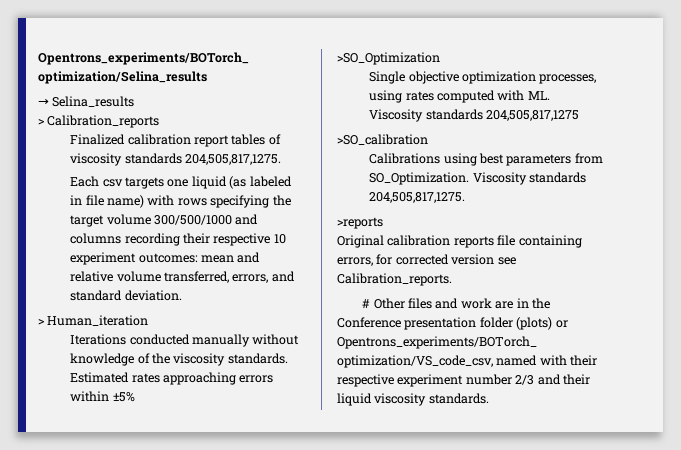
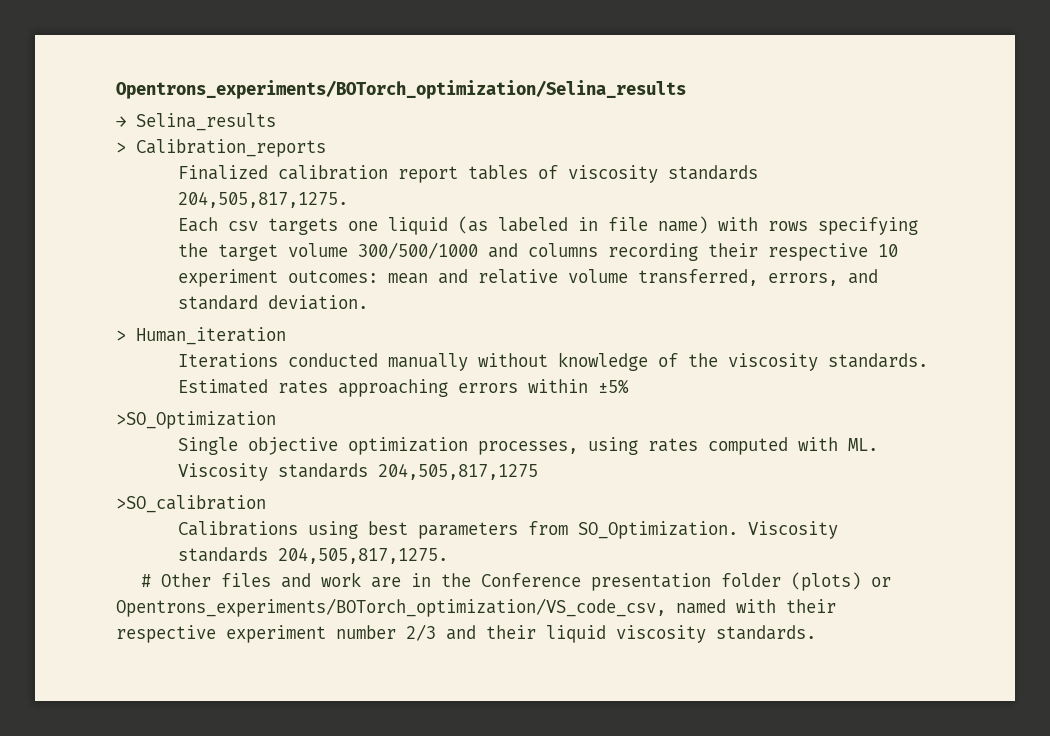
- >reports
- Original calibration reports file containing errors, for corrected version see Calibration_reports.

